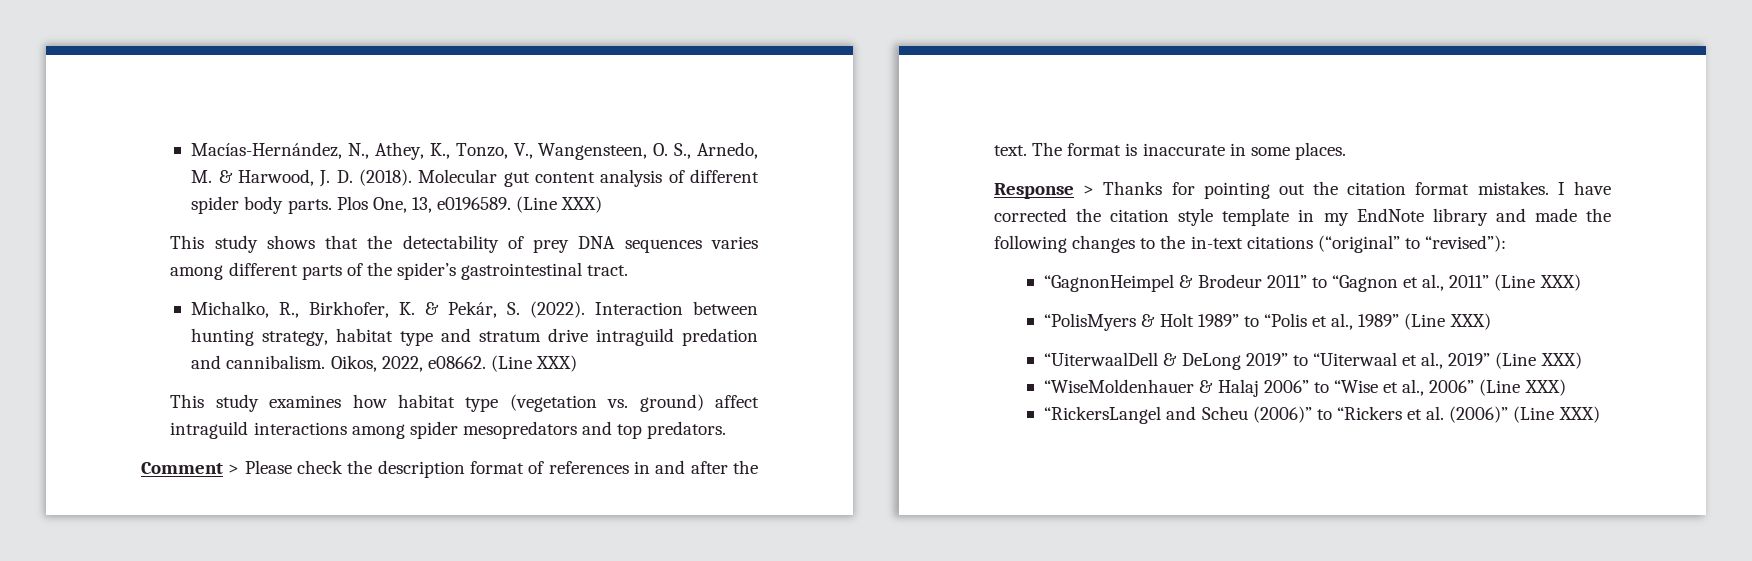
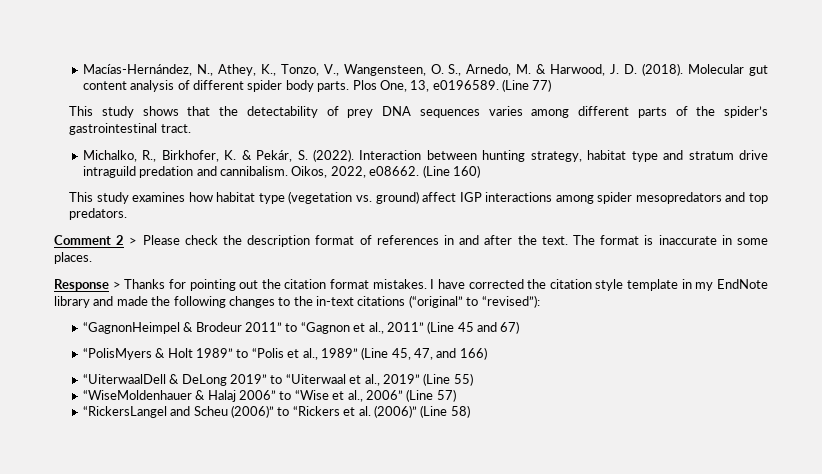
- Plos One, 13, e0196589. (Line XXX)
+ Plos One, 13, e0196589. (Line 77)
- Oikos, 2022, e08662. (Line XXX)
+ Oikos, 2022, e08662. (Line 160)
- This study examines how habitat type (vegetation vs. ground) affect intraguild interactions among spider mesopredators and top predators.
+ This study examines how habitat type (vegetation vs. ground) affect IGP interactions among spider mesopredators and top predators.
- Comment > Please check the description format of references in and after the text.
+ Comment 2 > Please check the description format of references in and after the text.
- “GagnonHeimpel & Brodeur 2011” to “Gagnon et al., 2011” (Line XXX)
+ “GagnonHeimpel & Brodeur 2011” to “Gagnon et al., 2011” (Line 45 and 67)
- “PolisMyers & Holt 1989” to “Polis et al., 1989” (Line XXX)
+ “PolisMyers & Holt 1989” to “Polis et al., 1989” (Line 45, 47, and 166)
- “UiterwaalDell & DeLong 2019” to “Uiterwaal et al., 2019” (Line XXX)
+ “UiterwaalDell & DeLong 2019” to “Uiterwaal et al., 2019” (Line 55)
- “WiseMoldenhauer & Halaj 2006” to “Wise et al., 2006” (Line XXX)
+ “WiseMoldenhauer & Halaj 2006” to “Wise et al., 2006” (Line 57)
- “RickersLangel and Scheu (2006)” to “Rickers et al. (2006)” (Line XXX)
+ “RickersLangel and Scheu (2006)” to “Rickers et al. (2006)” (Line 58)

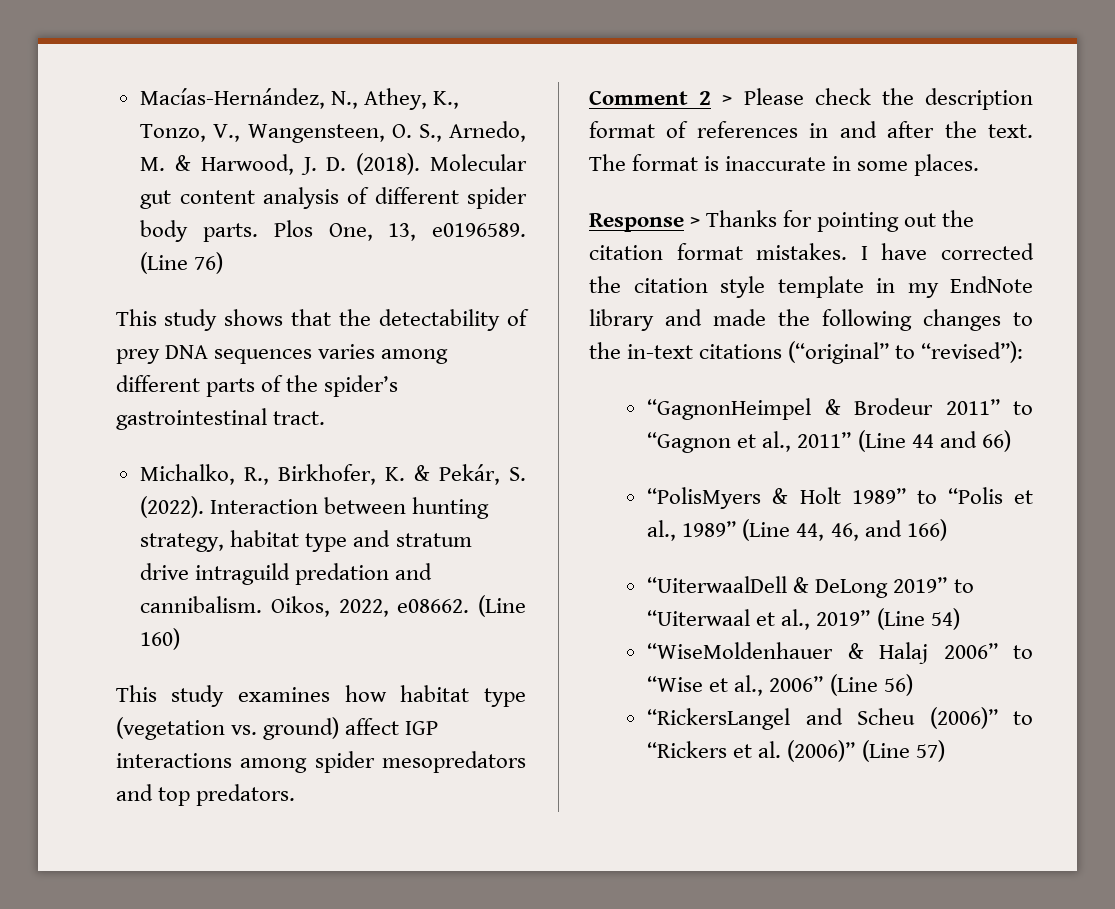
- (Line 77)
+ (Line 76)
- “GagnonHeimpel & Brodeur 2011” to “Gagnon et al., 2011” (Line 45 and 67)
+ “GagnonHeimpel & Brodeur 2011” to “Gagnon et al., 2011” (Line 44 and 66)
- “PolisMyers & Holt 1989” to “Polis et al., 1989” (Line 45, 47, and 166)
+ “PolisMyers & Holt 1989” to “Polis et al., 1989” (Line 44, 46, and 166)
- “UiterwaalDell & DeLong 2019” to “Uiterwaal et al., 2019” (Line 55)
+ “UiterwaalDell & DeLong 2019” to “Uiterwaal et al., 2019” (Line 54)
- “WiseMoldenhauer & Halaj 2006” to “Wise et al., 2006” (Line 57)
+ “WiseMoldenhauer & Halaj 2006” to “Wise et al., 2006” (Line 56)
- “RickersLangel and Scheu (2006)” to “Rickers et al. (2006)” (Line 58)
+ “RickersLangel and Scheu (2006)” to “Rickers et al. (2006)” (Line 57)

